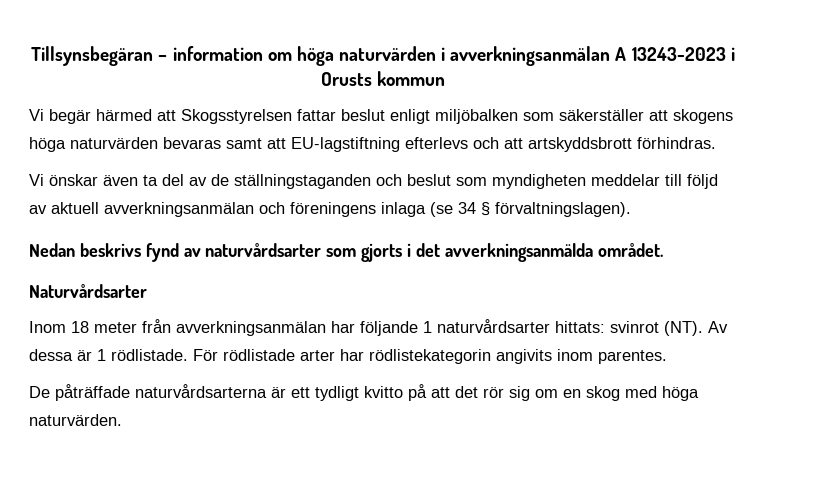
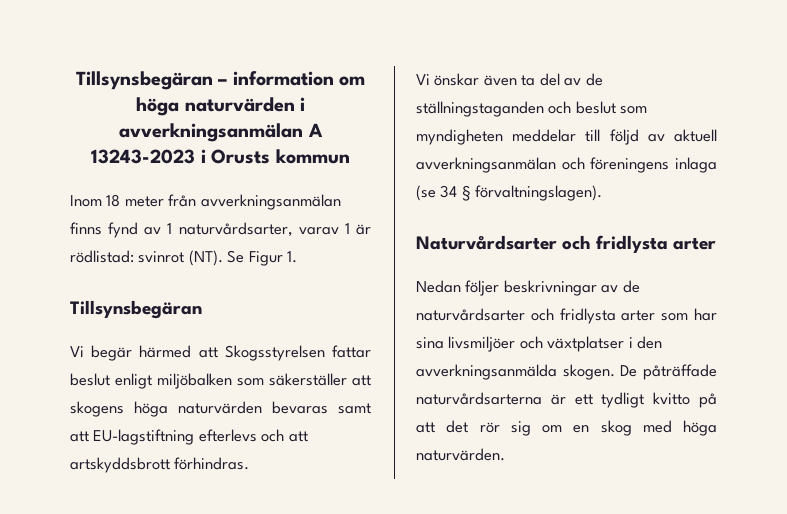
+ Inom 18 meter från avverkningsanmälan finns fynd av 1 naturvårdsarter, varav 1 är rödlistad: svinrot (NT). Se Figur 1.
+ Tillsynsbegäran
- Nedan beskrivs fynd av naturvårdsarter som gjorts i det avverkningsanmälda området.
- Naturvårdsarter
- Inom 18 meter från avverkningsanmälan har följande 1 naturvårdsarter hittats: svinrot (NT). Av dessa är 1 rödlistade. För rödlistade arter har rödlistekategorin angivits inom parentes.
- De påträffade naturvårdsarterna är ett tydligt kvitto på att det rör sig om en skog med höga naturvärden.
+ Naturvårdsarter och fridlysta arter
+ Nedan följer beskrivningar av de naturvårdsarter och fridlysta arter som har sina livsmiljöer och växtplatser i den avverkningsanmälda skogen. De påträffade naturvårdsarterna är ett tydligt kvitto på att det rör sig om en skog med höga naturvärden.

